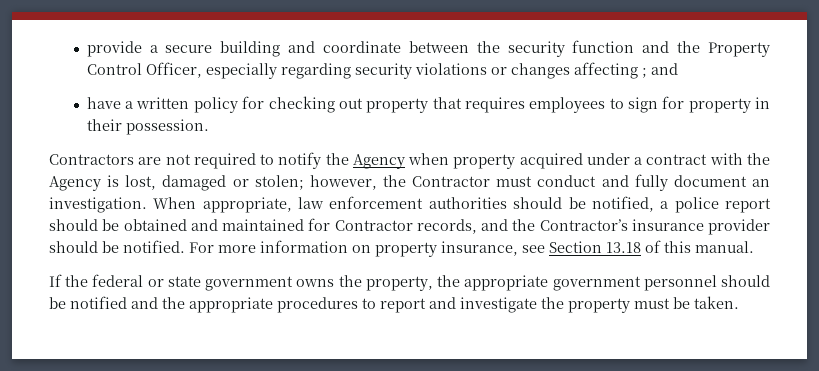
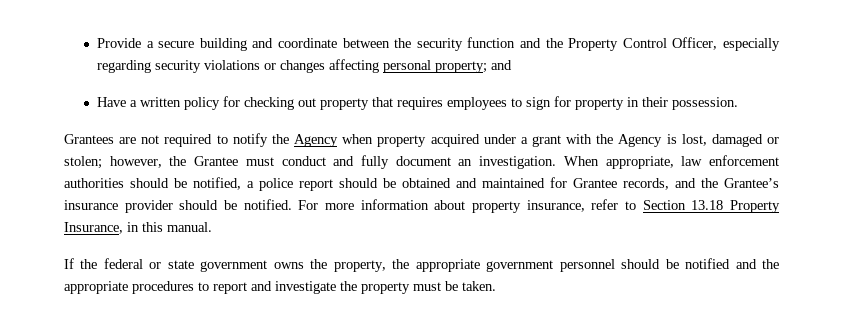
- provide a secure building and coordinate between the security function and the Property Control Officer, especially regarding security violations or changes affecting ; and
+ Provide a secure building and coordinate between the security function and the Property Control Officer, especially regarding security violations or changes affecting personal property; and
- have a written policy for checking out property that requires employees to sign for property in their possession.
+ Have a written policy for checking out property that requires employees to sign for property in their possession.
- Contractors are not required to notify the Agency when property acquired under a contract with the Agency is lost, damaged or stolen; however, the Contractor must conduct and fully document an investigation.
+ Grantees are not required to notify the Agency when property acquired under a grant with the Agency is lost, damaged or stolen; however, the Grantee must conduct and fully document an investigation.
- When appropriate, law enforcement authorities should be notified, a police report should be obtained and maintained for Contractor records, and the Contractor’s insurance provider should be notified.
+ When appropriate, law enforcement authorities should be notified, a police report should be obtained and maintained for Grantee records, and the Grantee’s insurance provider should be notified.
- For more information on property insurance, see Section 13.18 of this manual.
+ For more information about property insurance, refer to Section 13.18 Property Insurance, in this manual.

